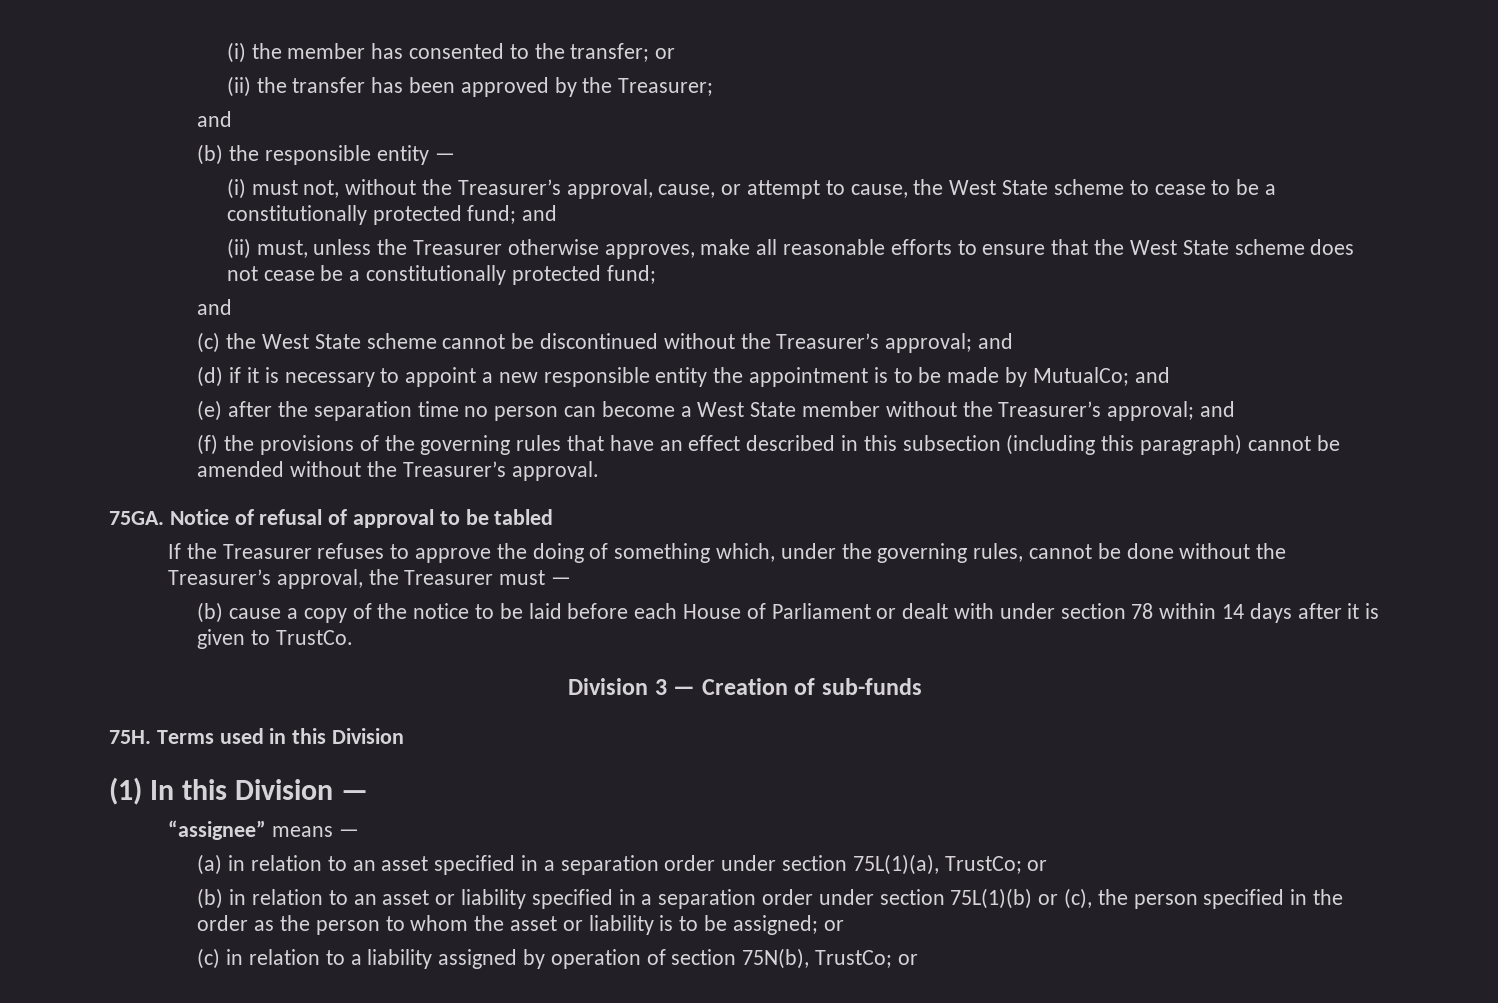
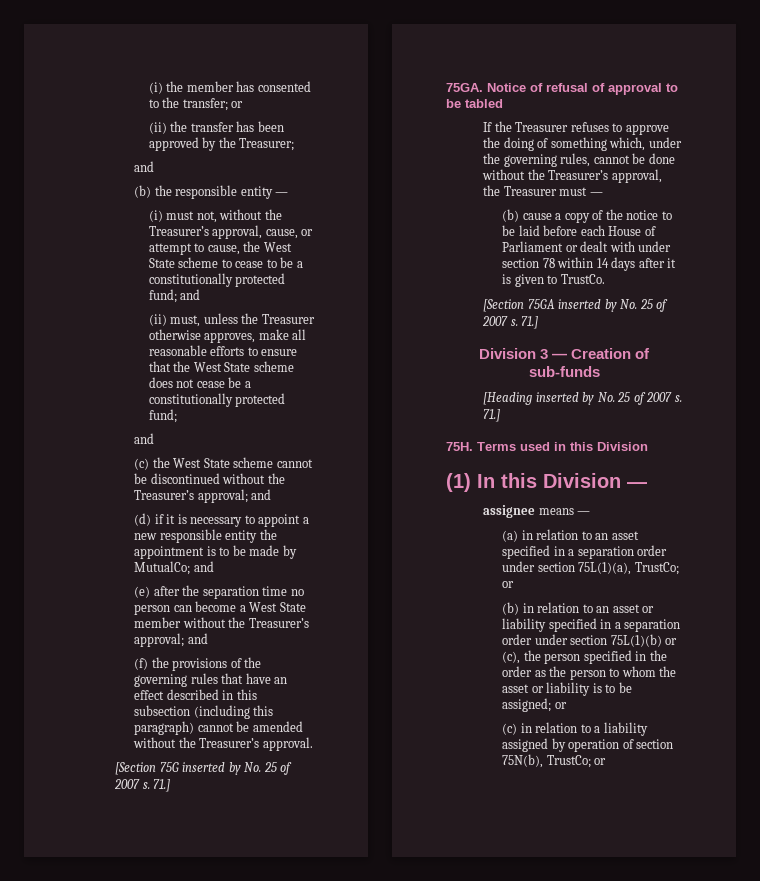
+ [Section 75G inserted by No. 25 of 2007 s. 71.]
+ [Section 75GA inserted by No. 25 of 2007 s. 71.]
+ [Heading inserted by No. 25 of 2007 s. 71.]
- “assignee” means —
+ assignee means —

